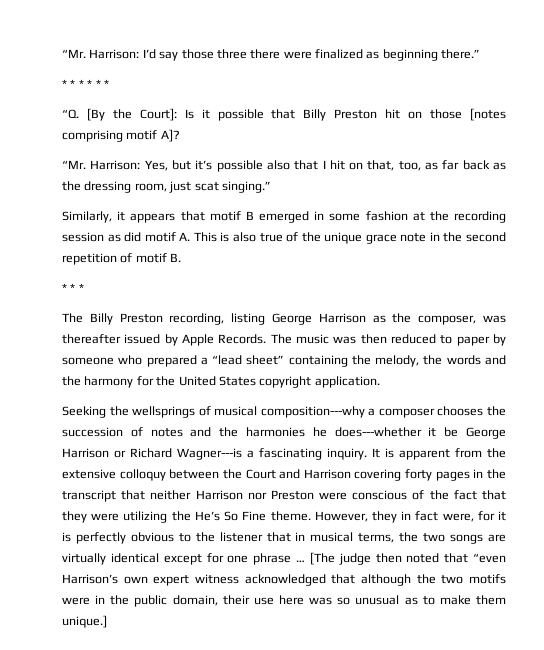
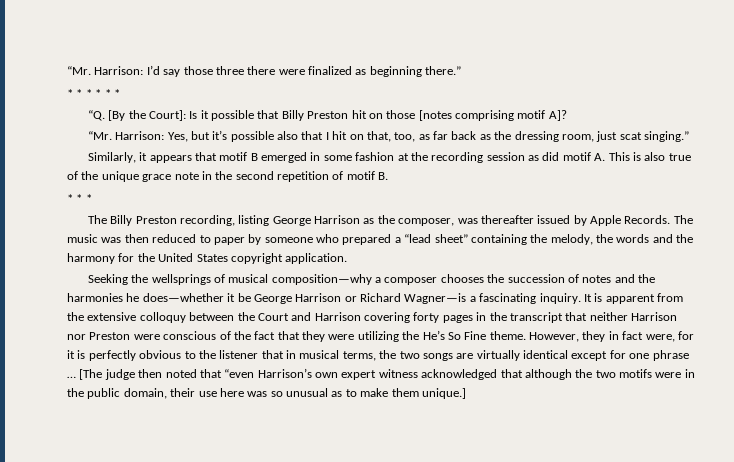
- Seeking the wellsprings of musical composition---why a composer chooses the succession of notes and the harmonies he does---whether it be George Harrison or Richard Wagner---is a fascinating inquiry.
+ Seeking the wellsprings of musical composition—why a composer chooses the succession of notes and the harmonies he does—whether it be George Harrison or Richard Wagner—is a fascinating inquiry.

